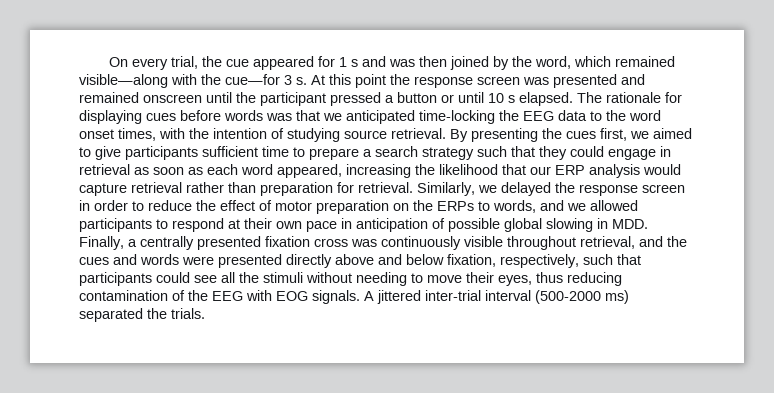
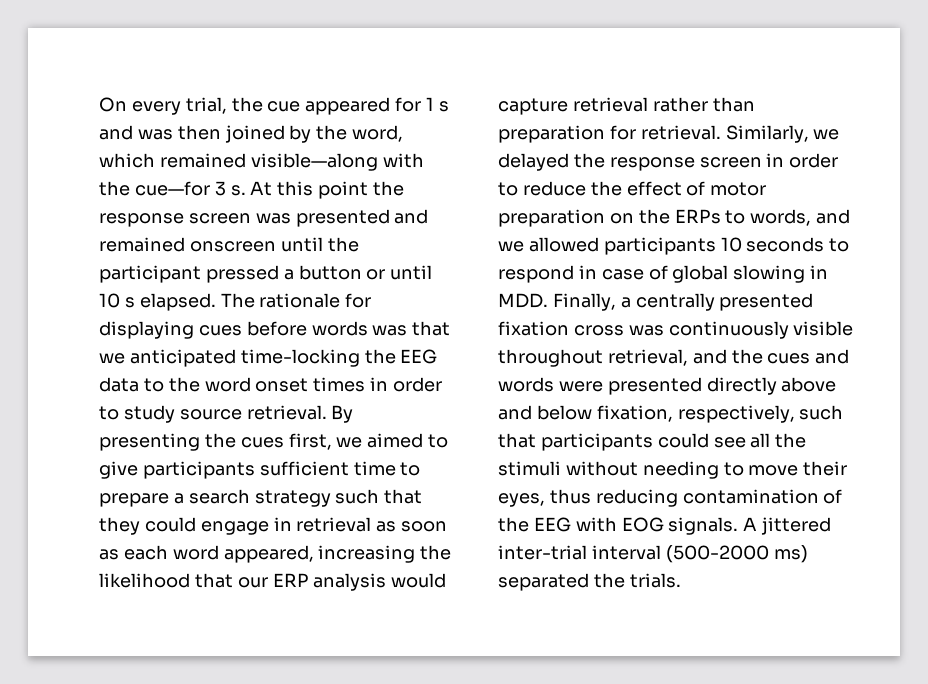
- The rationale for displaying cues before words was that we anticipated time-locking the EEG data to the word onset times, with the intention of studying source retrieval.
+ The rationale for displaying cues before words was that we anticipated time-locking the EEG data to the word onset times in order to study source retrieval.
- Similarly, we delayed the response screen in order to reduce the effect of motor preparation on the ERPs to words, and we allowed participants to respond at their own pace in anticipation of possible global slowing in MDD. Finally, a centrally presented fixation cross was continuously visible throughout retrieval, and the cues and words were presented directly above and below fixation, respectively, such that participants could see all the stimuli without needing to move their eyes, thus reducing contamination of the EEG with EOG signals.
+ Similarly, we delayed the response screen in order to reduce the effect of motor preparation on the ERPs to words, and we allowed participants 10 seconds to respond in case of global slowing in MDD. Finally, a centrally presented fixation cross was continuously visible throughout retrieval, and the cues and words were presented directly above and below fixation, respectively, such that participants could see all the stimuli without needing to move their eyes, thus reducing contamination of the EEG with EOG signals.

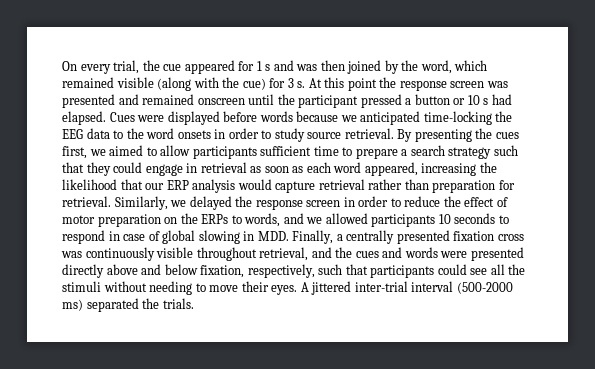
- On every trial, the cue appeared for 1 s and was then joined by the word, which remained visible—along with the cue—for 3 s.
+ On every trial, the cue appeared for 1 s and was then joined by the word, which remained visible (along with the cue) for 3 s.
- At this point the response screen was presented and remained onscreen until the participant pressed a button or until 10 s elapsed. The rationale for displaying cues before words was that we anticipated time-locking the EEG data to the word onset times in order to study source retrieval.
+ At this point the response screen was presented and remained onscreen until the participant pressed a button or 10 s had elapsed. Cues were displayed before words because we anticipated time-locking the EEG data to the word onsets in order to study source retrieval.
- By presenting the cues first, we aimed to give participants sufficient time to prepare a search strategy such that they could engage in retrieval as soon as each word appeared, increasing the likelihood that our ERP analysis would capture retrieval rather than preparation for retrieval.
+ By presenting the cues first, we aimed to allow participants sufficient time to prepare a search strategy such that they could engage in retrieval as soon as each word appeared, increasing the likelihood that our ERP analysis would capture retrieval rather than preparation for retrieval.
- Similarly, we delayed the response screen in order to reduce the effect of motor preparation on the ERPs to words, and we allowed participants 10 seconds to respond in case of global slowing in MDD. Finally, a centrally presented fixation cross was continuously visible throughout retrieval, and the cues and words were presented directly above and below fixation, respectively, such that participants could see all the stimuli without needing to move their eyes, thus reducing contamination of the EEG with EOG signals.
+ Similarly, we delayed the response screen in order to reduce the effect of motor preparation on the ERPs to words, and we allowed participants 10 seconds to respond in case of global slowing in MDD. Finally, a centrally presented fixation cross was continuously visible throughout retrieval, and the cues and words were presented directly above and below fixation, respectively, such that participants could see all the stimuli without needing to move their eyes.

